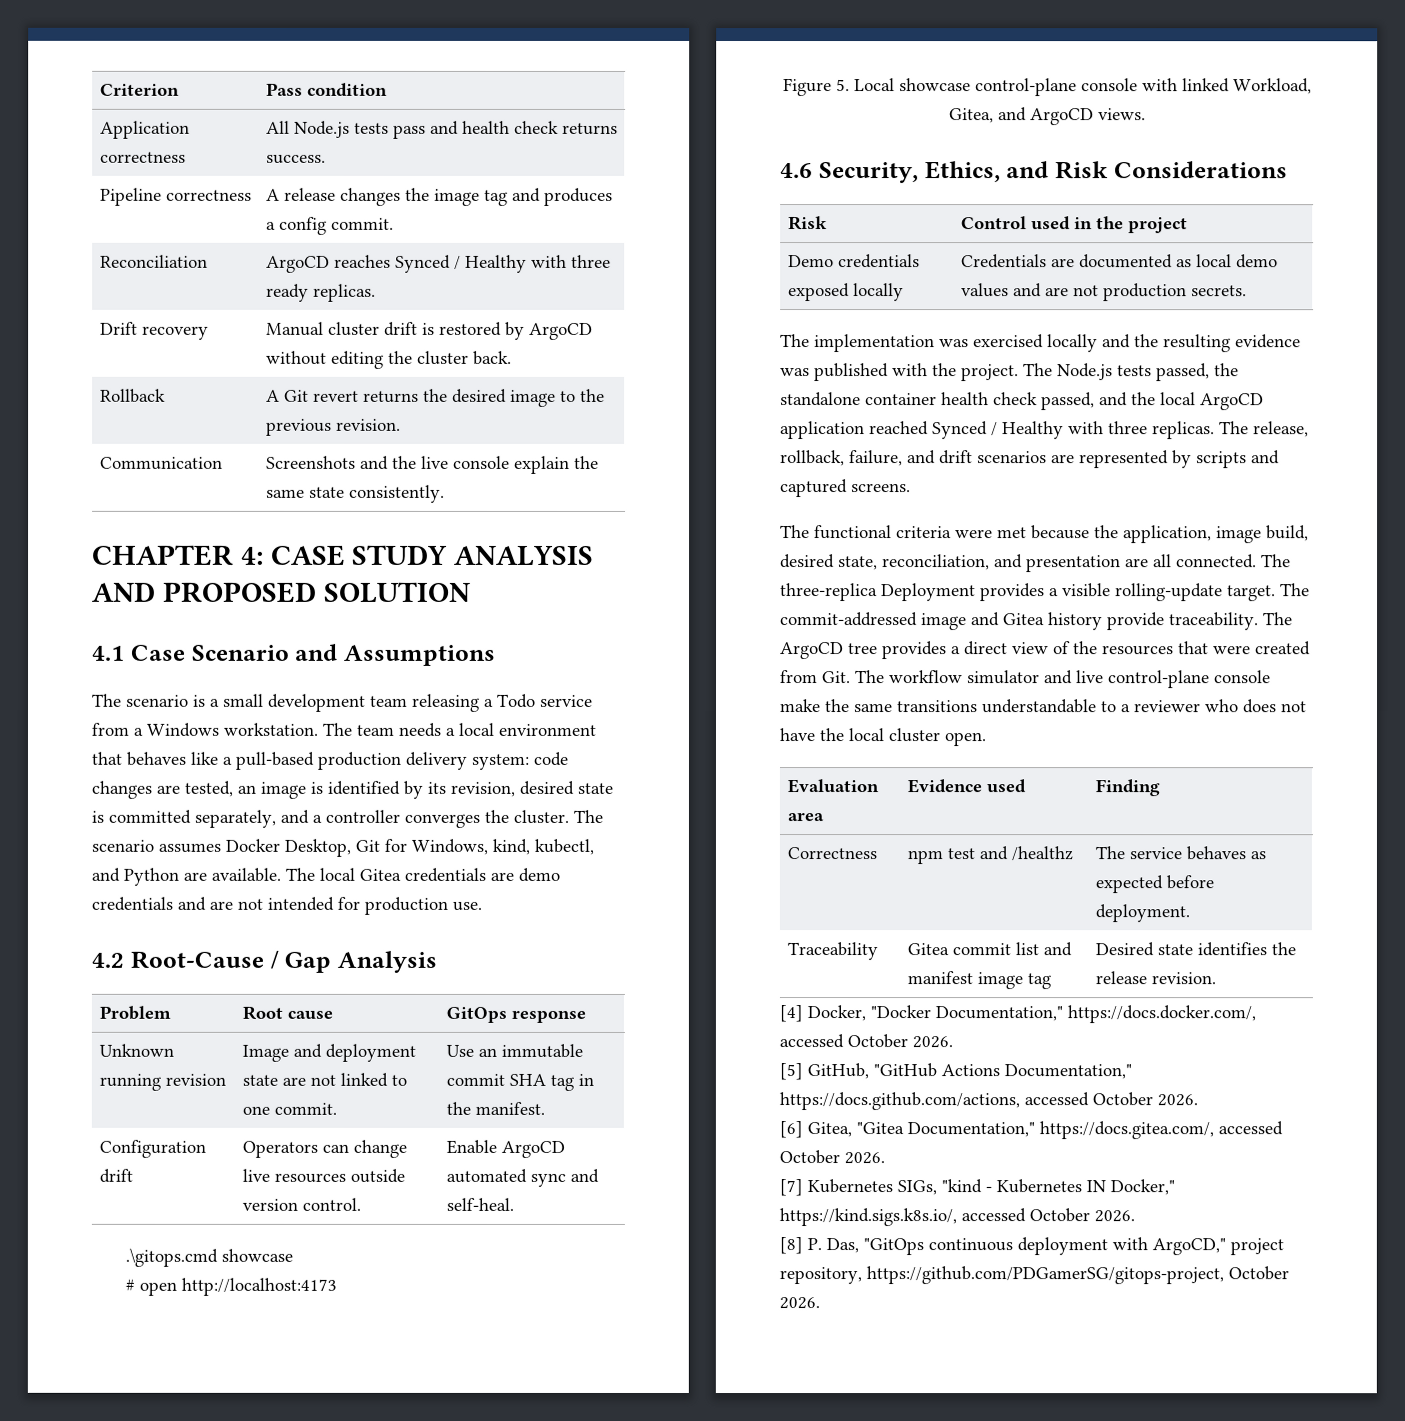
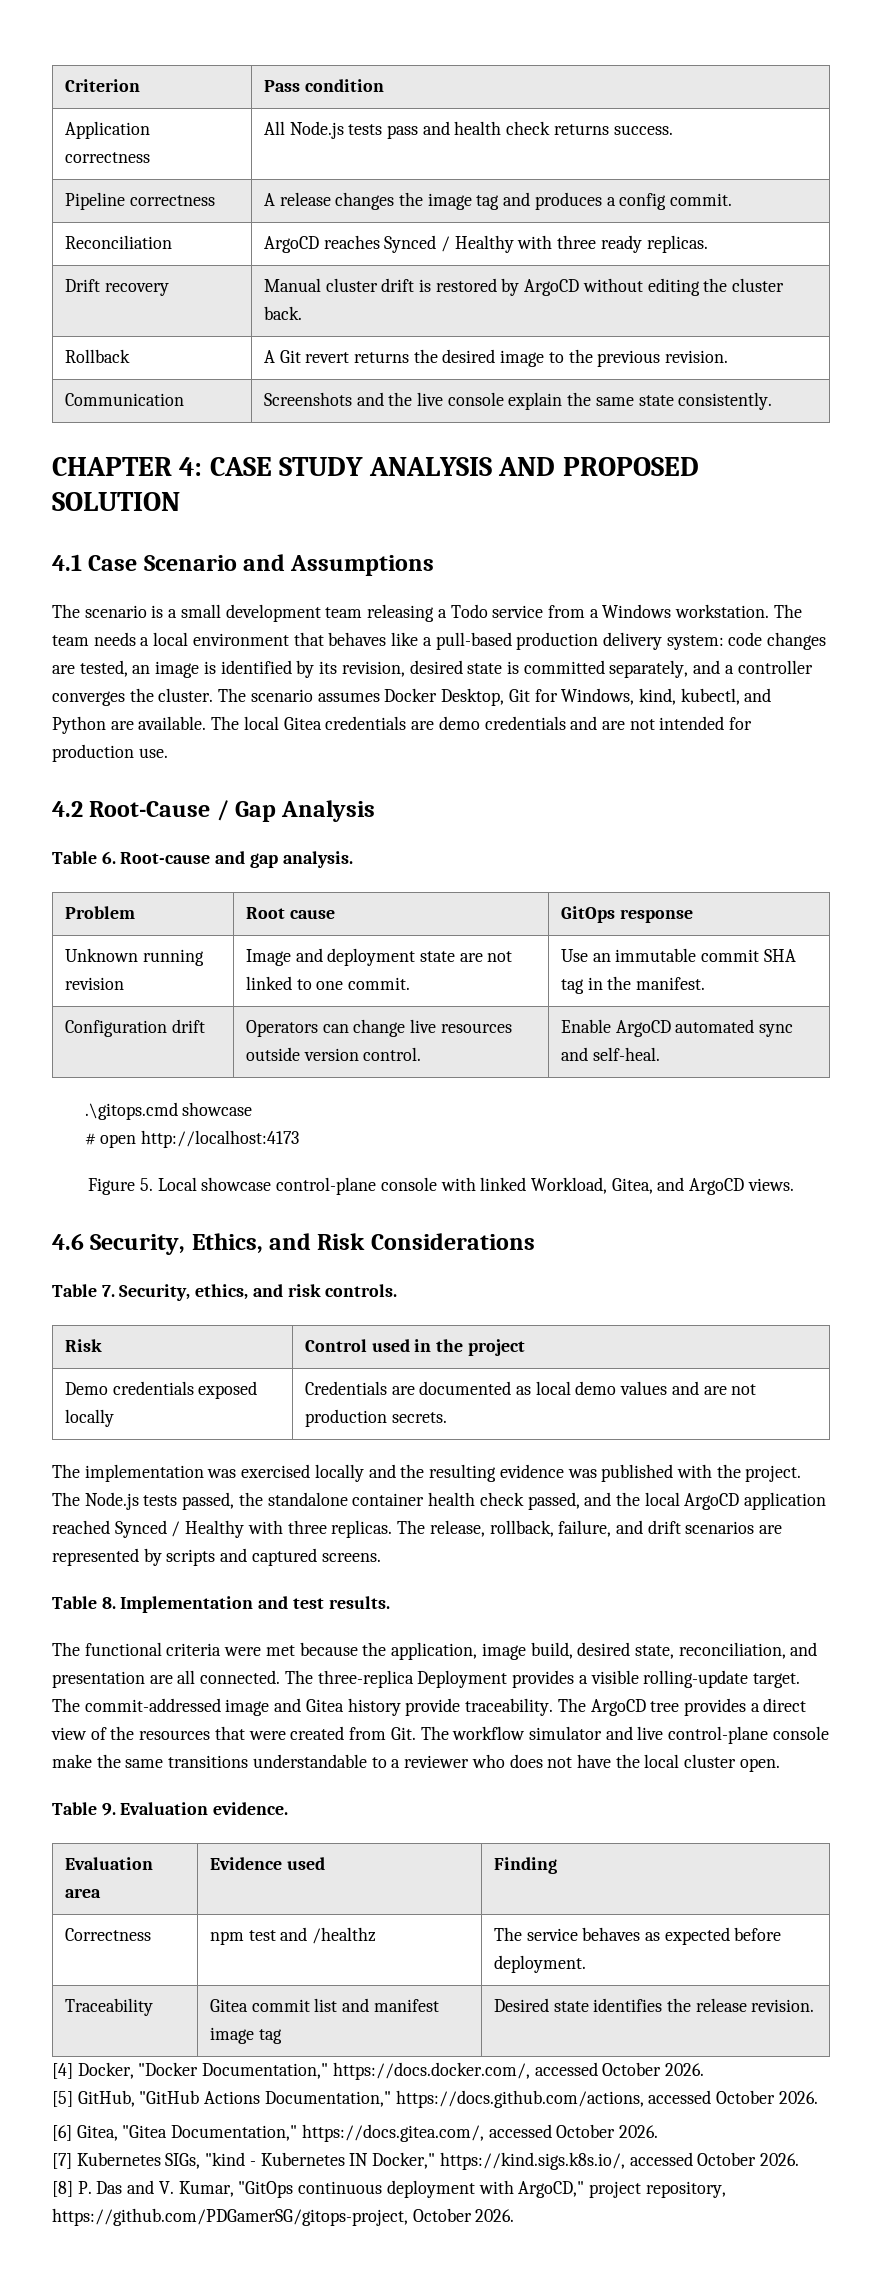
+ Table 6. Root-cause and gap analysis.
+ Table 7. Security, ethics, and risk controls.
+ Table 8. Implementation and test results.
+ Table 9. Evaluation evidence.
- [8] P. Das, "GitOps continuous deployment with ArgoCD," project repository, https://github.com/PDGamerSG/gitops-project, October 2026.
+ [8] P. Das and V. Kumar, "GitOps continuous deployment with ArgoCD," project repository, https://github.com/PDGamerSG/gitops-project, October 2026.

